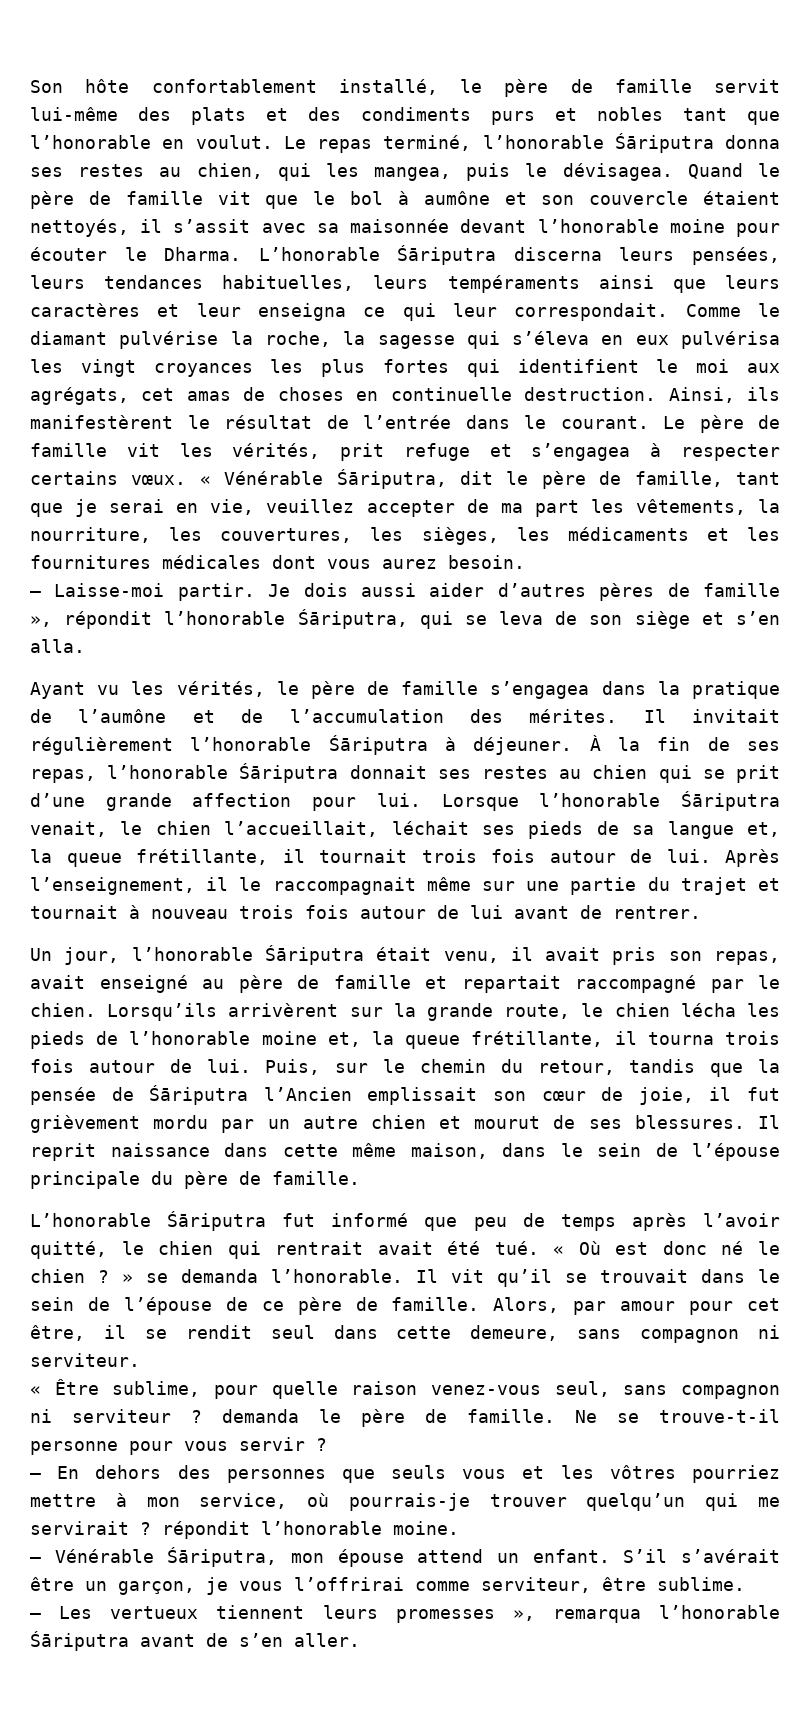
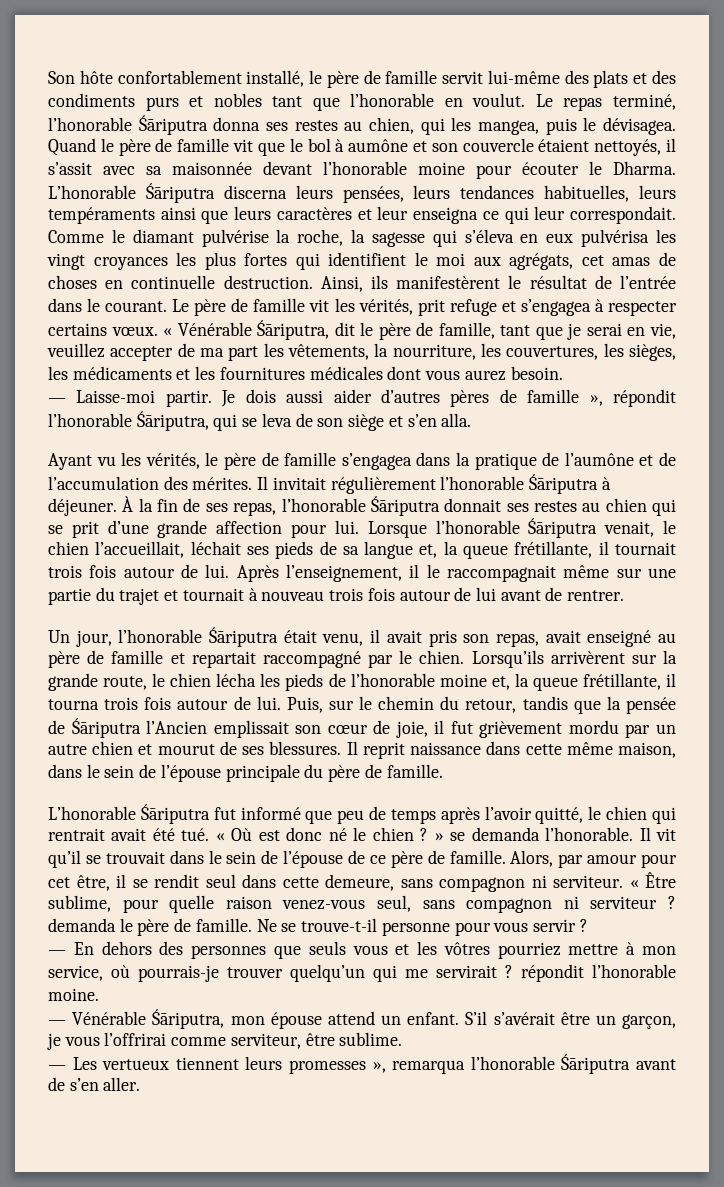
- Alors, par amour pour cet être, il se rendit seul dans cette demeure, sans compagnon ni serviteur.
- « Être sublime, pour quelle raison venez-vous seul, sans compagnon ni serviteur ? demanda le père de famille.
+ Alors, par amour pour cet être, il se rendit seul dans cette demeure, sans compagnon ni serviteur. « Être sublime, pour quelle raison venez-vous seul, sans compagnon ni serviteur ? demanda le père de famille.

